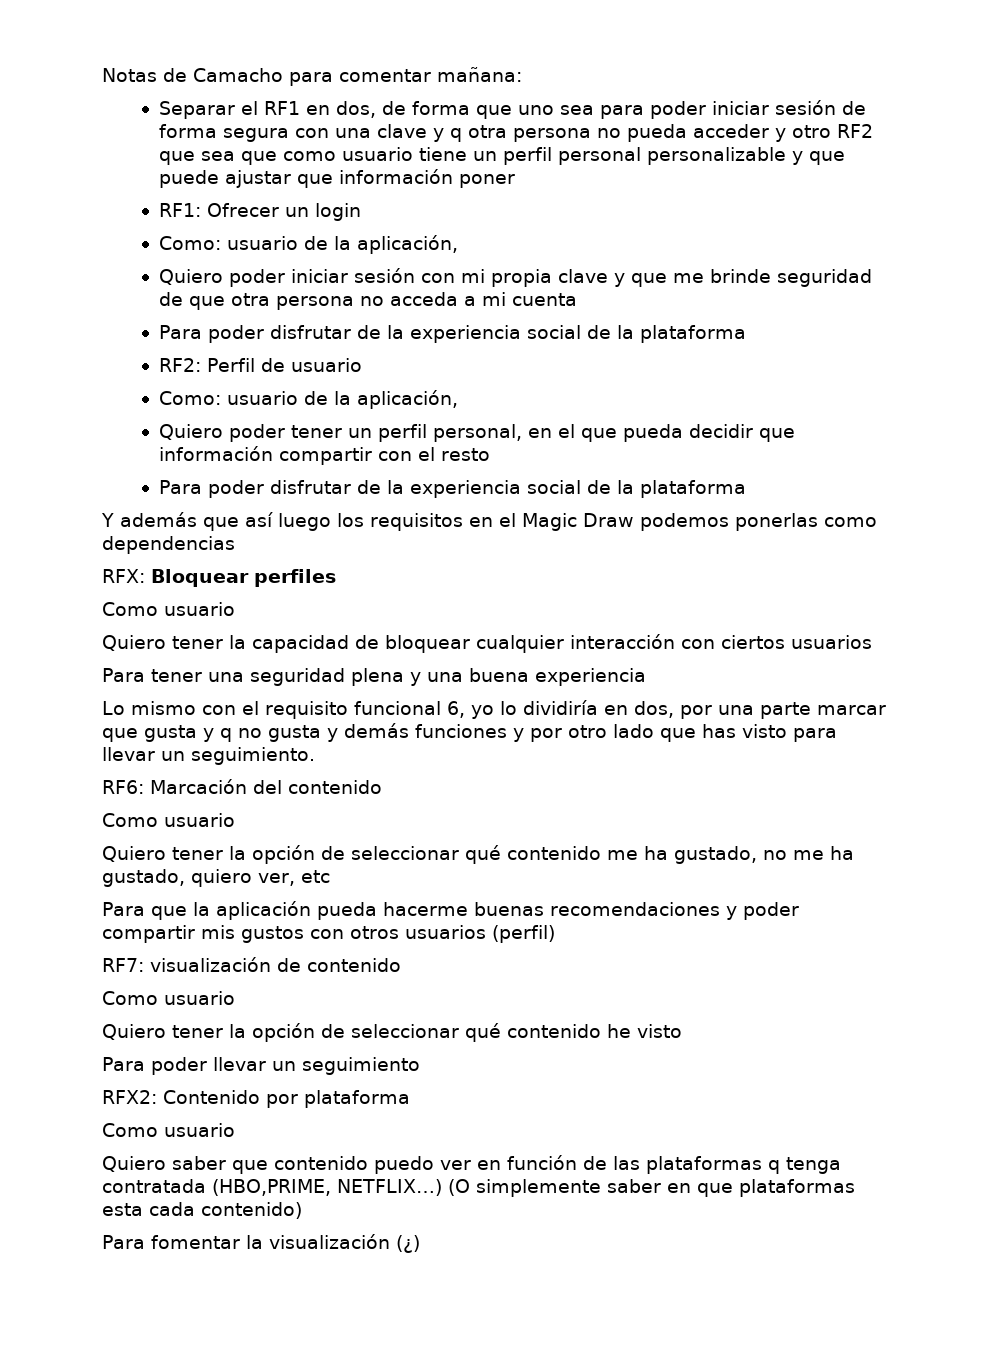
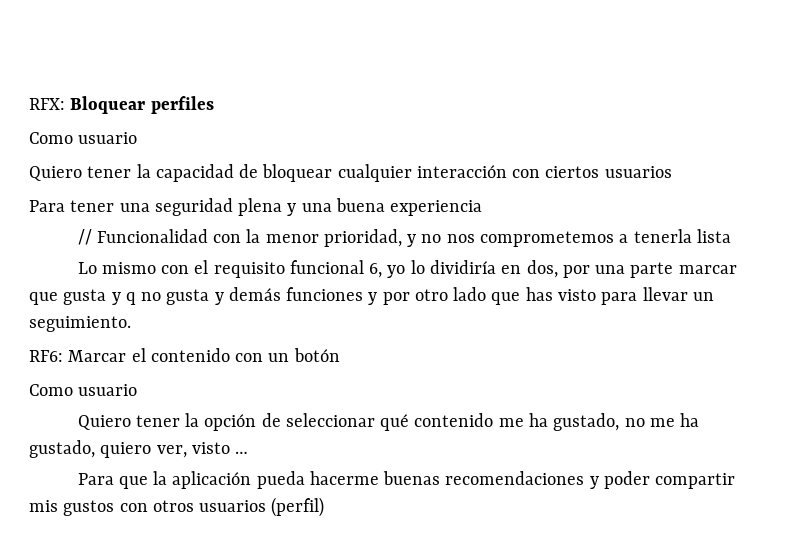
- Notas de Camacho para comentar mañana:
- Separar el RF1 en dos, de forma que uno sea para poder iniciar sesión de forma segura con una clave y q otra persona no pueda acceder y otro RF2 que sea que como usuario tiene un perfil personal personalizable y que puede ajustar que información poner
- RF1: Ofrecer un login
- Como: usuario de la aplicación,
- Quiero poder iniciar sesión con mi propia clave y que me brinde seguridad de que otra persona no acceda a mi cuenta
- Para poder disfrutar de la experiencia social de la plataforma
- RF2: Perfil de usuario
- Como: usuario de la aplicación,
- Quiero poder tener un perfil personal, en el que pueda decidir que información compartir con el resto
- Para poder disfrutar de la experiencia social de la plataforma
- Y además que así luego los requisitos en el Magic Draw podemos ponerlas como dependencias
+ // Funcionalidad con la menor prioridad, y no nos comprometemos a tenerla lista
- RF6: Marcación del contenido
+ RF6: Marcar el contenido con un botón
- Quiero tener la opción de seleccionar qué contenido me ha gustado, no me ha gustado, quiero ver, etc
+ Quiero tener la opción de seleccionar qué contenido me ha gustado, no me ha gustado, quiero ver, visto …
- RF7: visualización de contenido
- Como usuario
- Quiero tener la opción de seleccionar qué contenido he visto
- Para poder llevar un seguimiento
- RFX2: Contenido por plataforma
- Como usuario
- Quiero saber que contenido puedo ver en función de las plataformas q tenga contratada (HBO,PRIME, NETFLIX…) (O simplemente saber en que plataformas esta cada contenido)
- Para fomentar la visualización (¿)

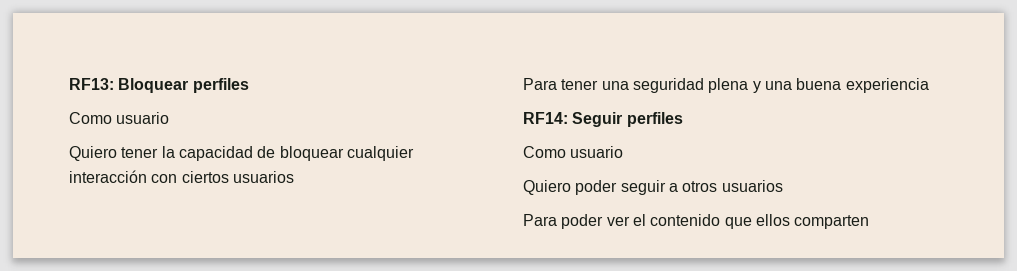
- RFX: Bloquear perfiles
+ RF13: Bloquear perfiles
- // Funcionalidad con la menor prioridad, y no nos comprometemos a tenerla lista
- Lo mismo con el requisito funcional 6, yo lo dividiría en dos, por una parte marcar que gusta y q no gusta y demás funciones y por otro lado que has visto para llevar un seguimiento.
- RF6: Marcar el contenido con un botón
+ RF14: Seguir perfiles
  Como usuario
- Quiero tener la opción de seleccionar qué contenido me ha gustado, no me ha gustado, quiero ver, visto …
- Para que la aplicación pueda hacerme buenas recomendaciones y poder compartir mis gustos con otros usuarios (perfil)
+ Quiero poder seguir a otros usuarios
+ Para poder ver el contenido que ellos comparten

